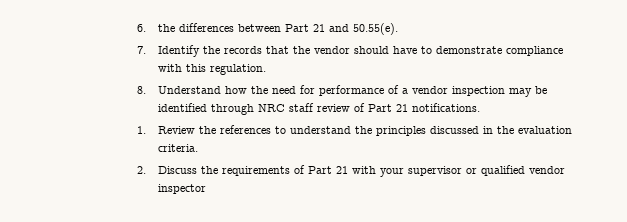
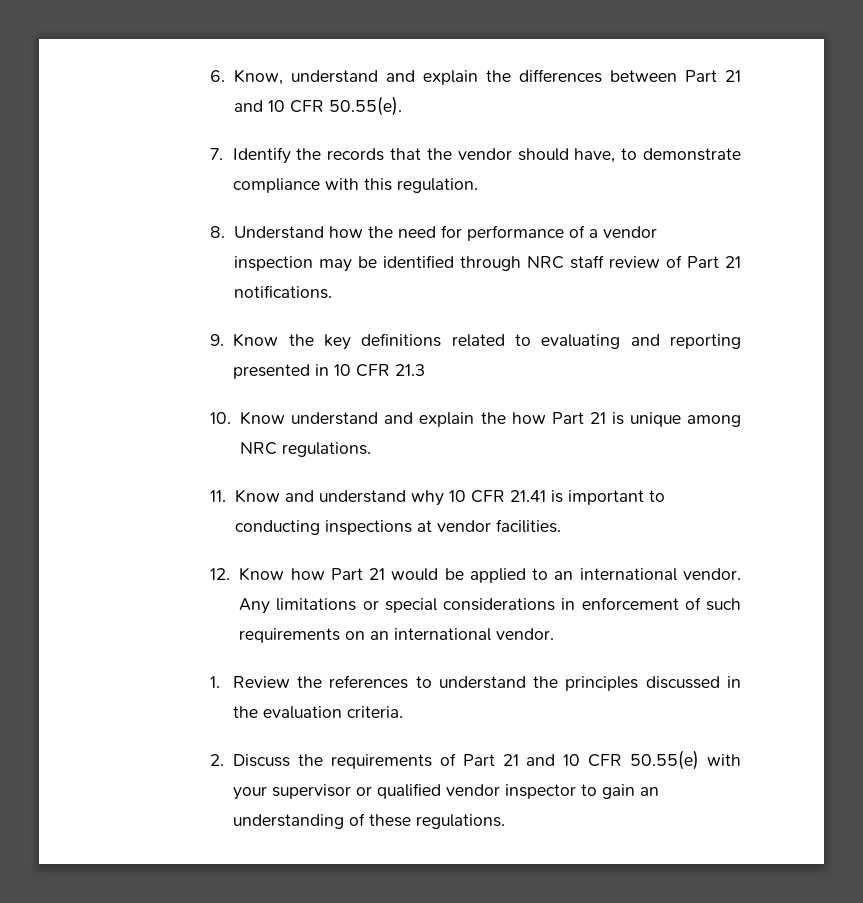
- 6. the differences between Part 21 and 50.55(e).
+ 6. Know, understand and explain the differences between Part 21 and 10 CFR 50.55(e).
- 7. Identify the records that the vendor should have to demonstrate compliance with this regulation.
+ 7. Identify the records that the vendor should have, to demonstrate compliance with this regulation.
+ 9. Know the key definitions related to evaluating and reporting presented in 10 CFR 21.3
+ 10. Know understand and explain the how Part 21 is unique among NRC regulations.
+ 11. Know and understand why 10 CFR 21.41 is important to conducting inspections at vendor facilities.
+ 12. Know how Part 21 would be applied to an international vendor. Any limitations or special considerations in enforcement of such requirements on an international vendor.
- 2. Discuss the requirements of Part 21 with your supervisor or qualified vendor inspector
+ 2. Discuss the requirements of Part 21 and 10 CFR 50.55(e) with your supervisor or qualified vendor inspector to gain an understanding of these regulations.

